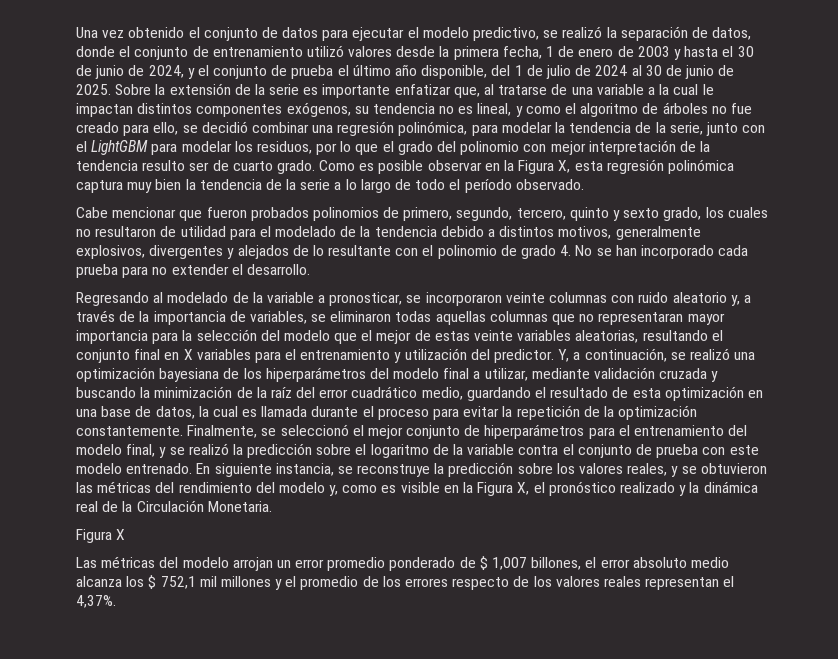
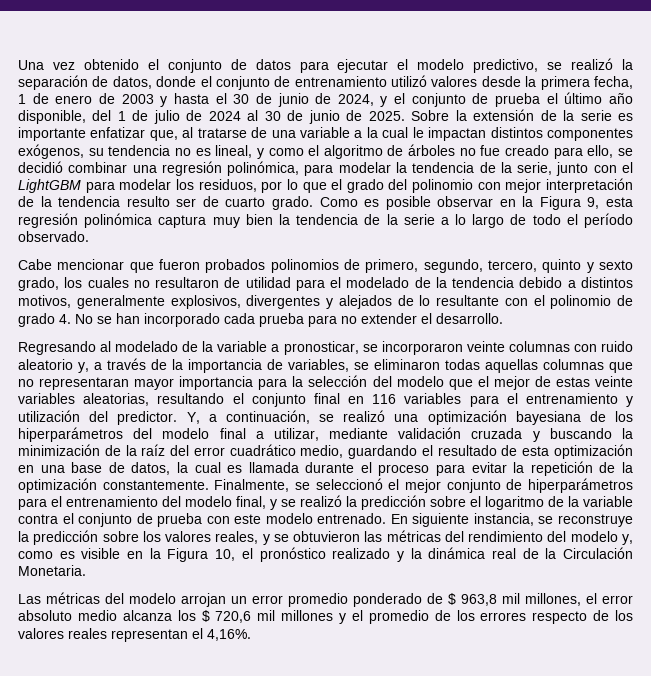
- Como es posible observar en la Figura X, esta regresión polinómica captura muy bien la tendencia de la serie a lo largo de todo el período observado.
+ Como es posible observar en la Figura 9, esta regresión polinómica captura muy bien la tendencia de la serie a lo largo de todo el período observado.
- Regresando al modelado de la variable a pronosticar, se incorporaron veinte columnas con ruido aleatorio y, a través de la importancia de variables, se eliminaron todas aquellas columnas que no representaran mayor importancia para la selección del modelo que el mejor de estas veinte variables aleatorias, resultando el conjunto final en X variables para el entrenamiento y utilización del predictor.
+ Regresando al modelado de la variable a pronosticar, se incorporaron veinte columnas con ruido aleatorio y, a través de la importancia de variables, se eliminaron todas aquellas columnas que no representaran mayor importancia para la selección del modelo que el mejor de estas veinte variables aleatorias, resultando el conjunto final en 116 variables para el entrenamiento y utilización del predictor.
- En siguiente instancia, se reconstruye la predicción sobre los valores reales, y se obtuvieron las métricas del rendimiento del modelo y, como es visible en la Figura X, el pronóstico realizado y la dinámica real de la Circulación Monetaria.
+ En siguiente instancia, se reconstruye la predicción sobre los valores reales, y se obtuvieron las métricas del rendimiento del modelo y, como es visible en la Figura 10, el pronóstico realizado y la dinámica real de la Circulación Monetaria.
- Figura X
- Las métricas del modelo arrojan un error promedio ponderado de $ 1,007 billones, el error absoluto medio alcanza los $ 752,1 mil millones y el promedio de los errores respecto de los valores reales representan el 4,37%.
+ Las métricas del modelo arrojan un error promedio ponderado de $ 963,8 mil millones, el error absoluto medio alcanza los $ 720,6 mil millones y el promedio de los errores respecto de los valores reales representan el 4,16%.

